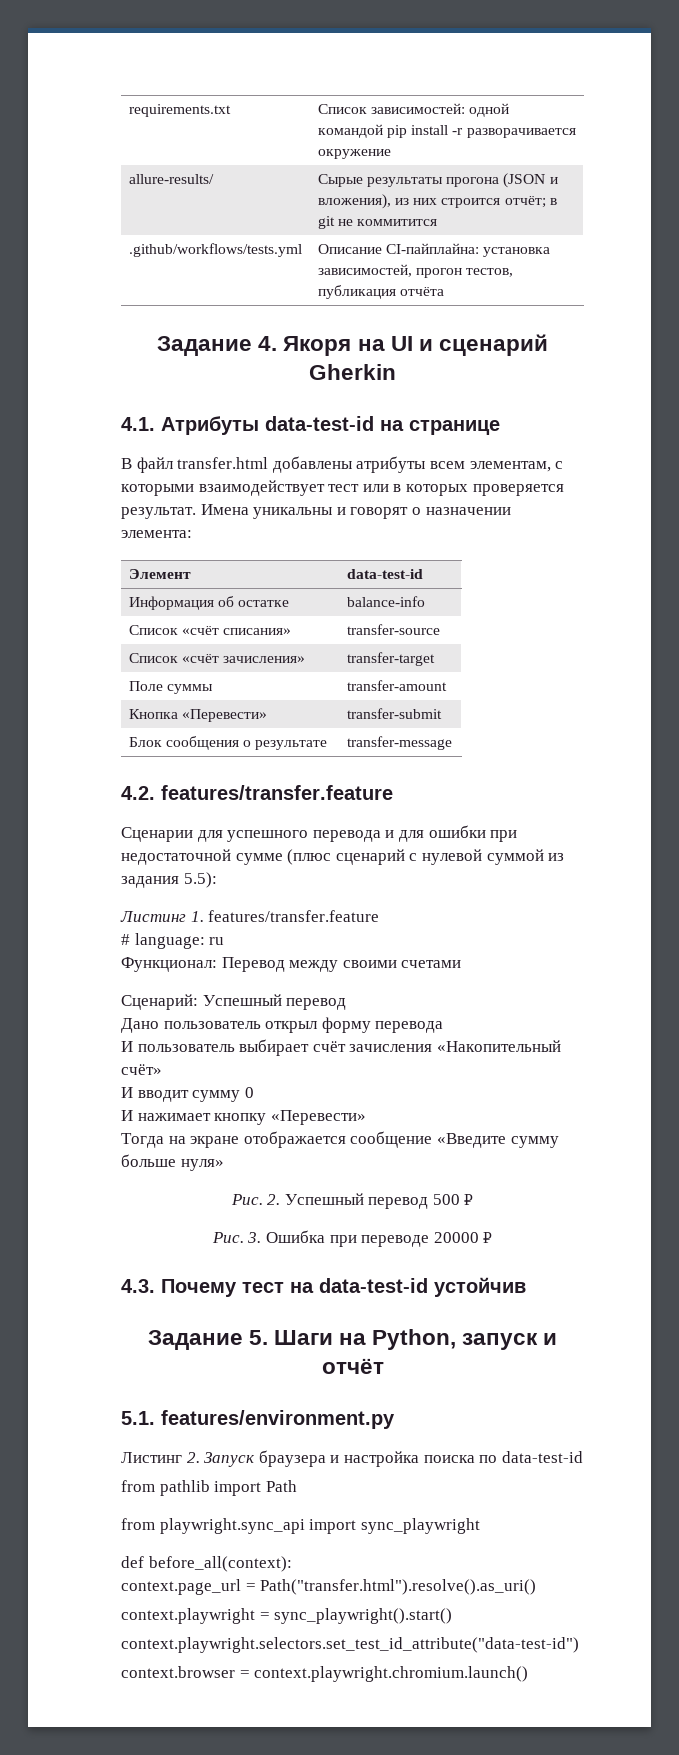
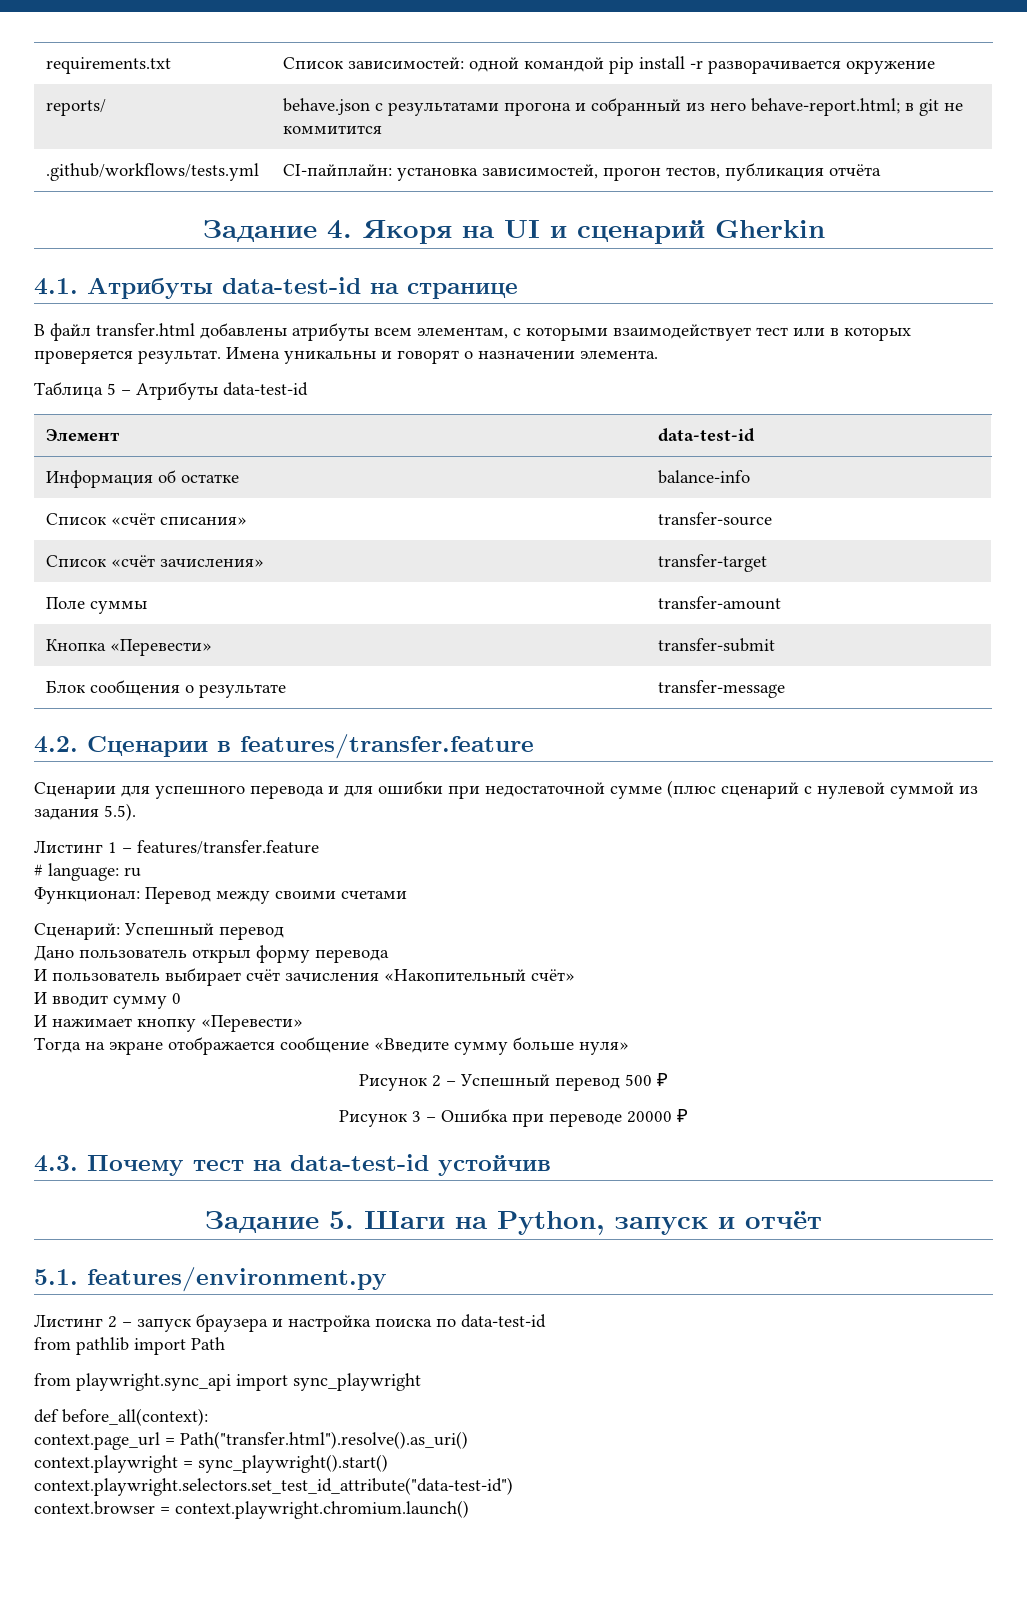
- allure-results/ | Сырые результаты прогона (JSON и вложения), из них строится отчёт; в git не коммитится
+ reports/ | behave.json с результатами прогона и собранный из него behave-report.html; в git не коммитится
- .github/workflows/tests.yml | Описание CI-пайплайна: установка зависимостей, прогон тестов, публикация отчёта
+ .github/workflows/tests.yml | CI-пайплайн: установка зависимостей, прогон тестов, публикация отчёта
- Имена уникальны и говорят о назначении элемента:
+ Имена уникальны и говорят о назначении элемента.
+ Таблица 5 – Атрибуты data-test-id
- 4.2. features/transfer.feature
+ 4.2. Сценарии в features/transfer.feature
- Сценарии для успешного перевода и для ошибки при недостаточной сумме (плюс сценарий с нулевой суммой из задания 5.5):
- Листинг 1. features/transfer.feature
+ Сценарии для успешного перевода и для ошибки при недостаточной сумме (плюс сценарий с нулевой суммой из задания 5.5).
+ Листинг 1 – features/transfer.feature
- Рис. 2. Успешный перевод 500 ₽
+ Рисунок 2 – Успешный перевод 500 ₽
- Рис. 3. Ошибка при переводе 20000 ₽
+ Рисунок 3 – Ошибка при переводе 20000 ₽
- Листинг 2. Запуск браузера и настройка поиска по data-test-id
+ Листинг 2 – запуск браузера и настройка поиска по data-test-id

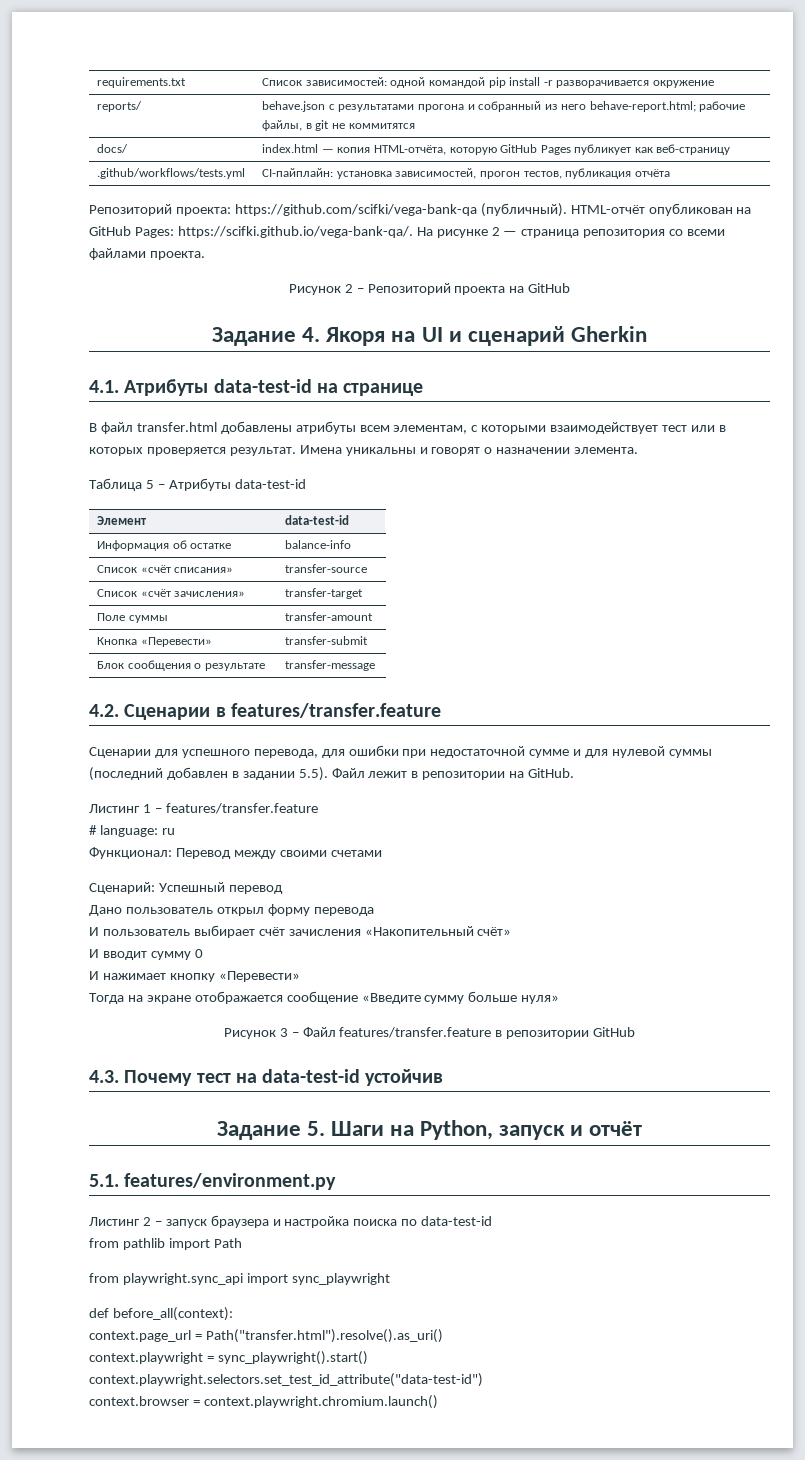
- reports/ | behave.json с результатами прогона и собранный из него behave-report.html; в git не коммитится
+ reports/ | behave.json с результатами прогона и собранный из него behave-report.html; рабочие файлы, в git не коммитятся
+ docs/ | index.html — копия HTML-отчёта, которую GitHub Pages публикует как веб-страницу
+ Репозиторий проекта: https://github.com/scifki/vega-bank-qa (публичный). HTML-отчёт опубликован на GitHub Pages: https://scifki.github.io/vega-bank-qa/. На рисунке 2 — страница репозитория со всеми файлами проекта.
+ Рисунок 2 – Репозиторий проекта на GitHub
- Сценарии для успешного перевода и для ошибки при недостаточной сумме (плюс сценарий с нулевой суммой из задания 5.5).
+ Сценарии для успешного перевода, для ошибки при недостаточной сумме и для нулевой суммы (последний добавлен в задании 5.5). Файл лежит в репозитории на GitHub.
- Рисунок 2 – Успешный перевод 500 ₽
- Рисунок 3 – Ошибка при переводе 20000 ₽
+ Рисунок 3 – Файл features/transfer.feature в репозитории GitHub

